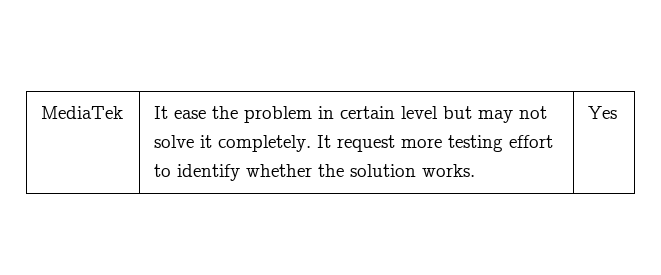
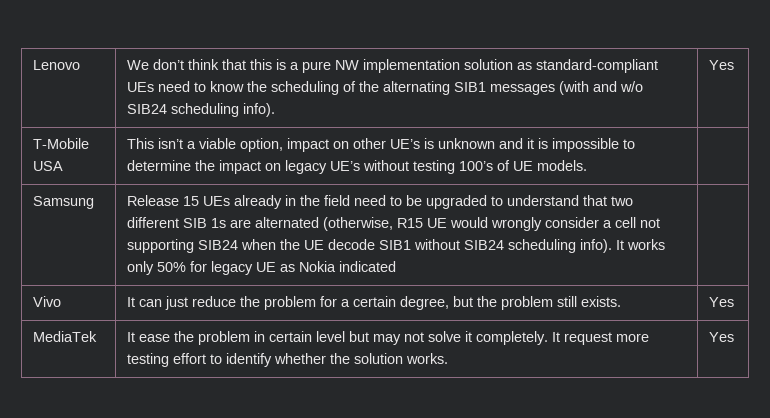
+ Lenovo | We don’t think that this is a pure NW implementation solution as standard-compliant UEs need to know the scheduling of the alternating SIB1 messages (with and w/o SIB24 scheduling info). | Yes
+ T-Mobile USA | This isn’t a viable option, impact on other UE’s is unknown and it is impossible to determine the impact on legacy UE’s without testing 100’s of UE models. |
+ Samsung | Release 15 UEs already in the field need to be upgraded to understand that two different SIB 1s are alternated (otherwise, R15 UE would wrongly consider a cell not supporting SIB24 when the UE decode SIB1 without SIB24 scheduling info). It works only 50% for legacy UE as Nokia indicated |
+ Vivo | It can just reduce the problem for a certain degree, but the problem still exists. | Yes

